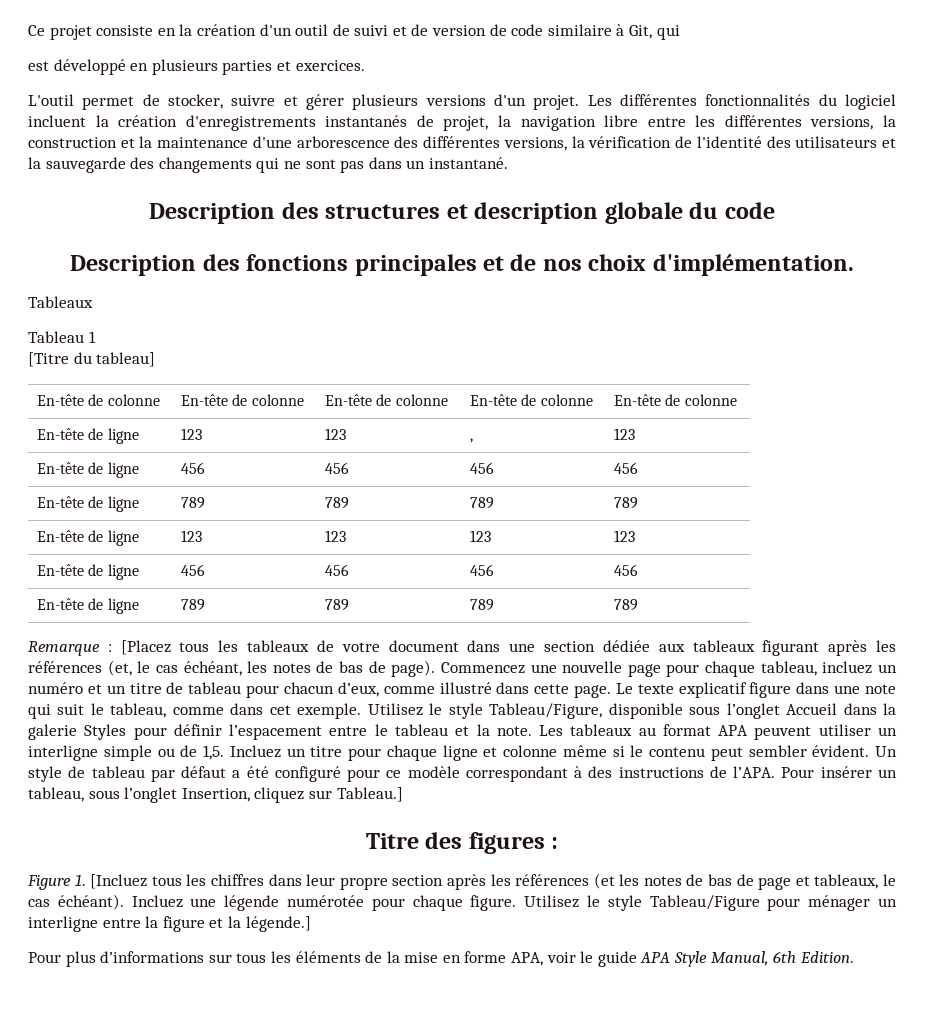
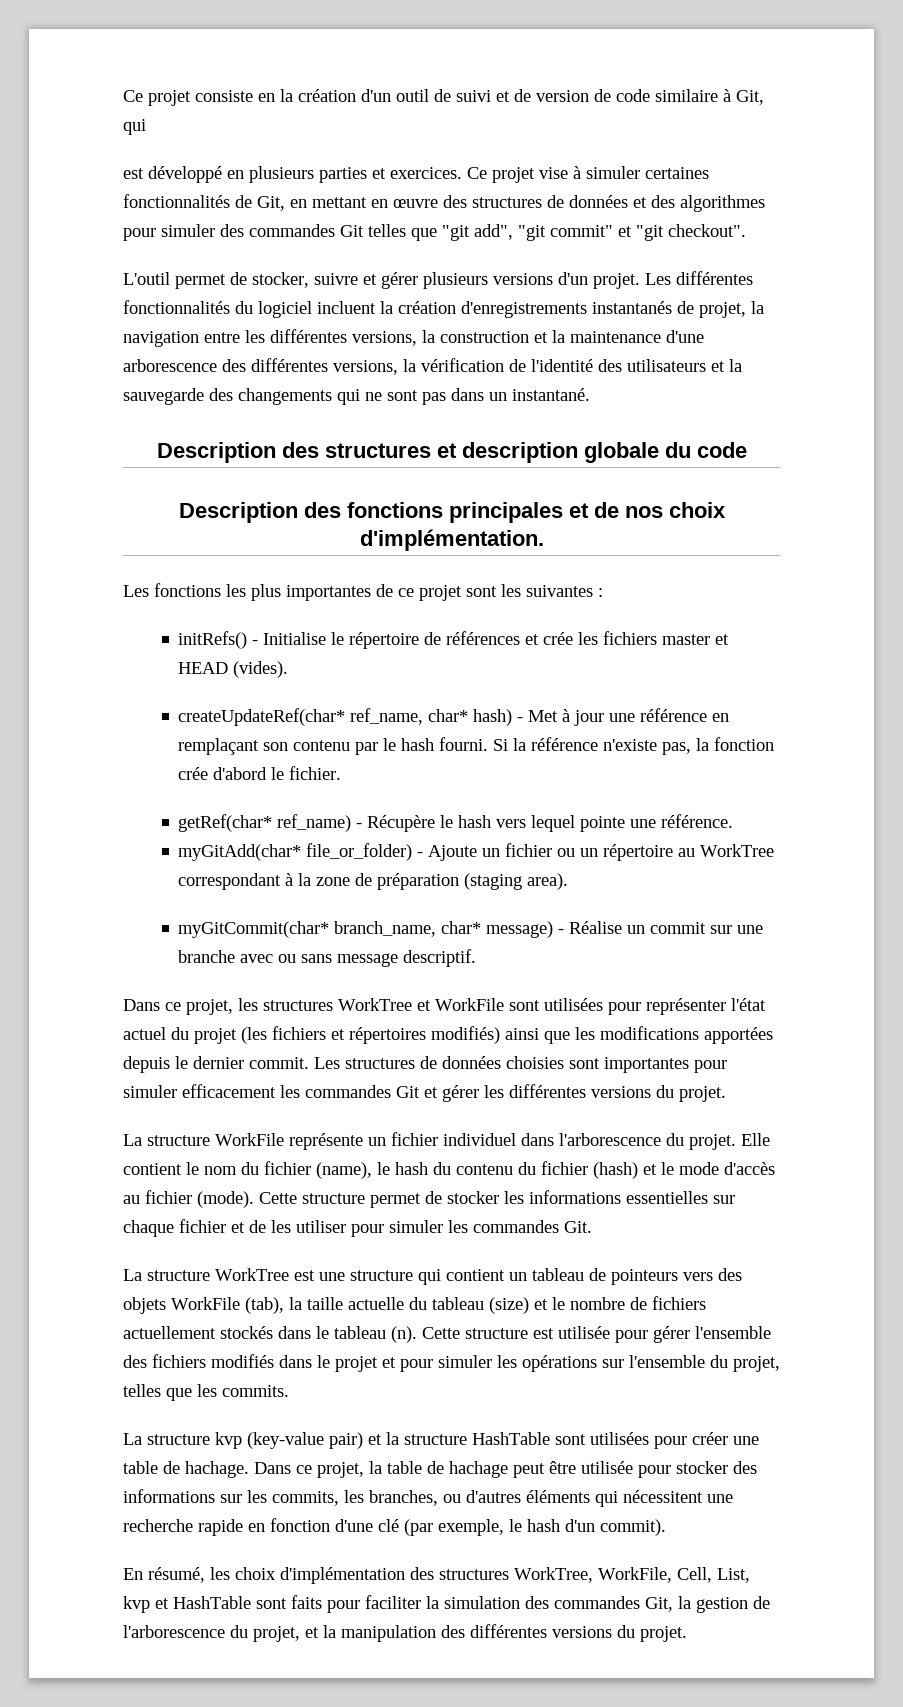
+ Ce projet vise à simuler certaines fonctionnalités de Git, en mettant en œuvre des structures de données et des algorithmes pour simuler des commandes Git telles que "git add", "git commit" et "git checkout".
- Les différentes fonctionnalités du logiciel incluent la création d'enregistrements instantanés de projet, la navigation libre entre les différentes versions, la construction et la maintenance d'une arborescence des différentes versions, la vérification de l'identité des utilisateurs et la sauvegarde des changements qui ne sont pas dans un instantané.
+ Les différentes fonctionnalités du logiciel incluent la création d'enregistrements instantanés de projet, la navigation entre les différentes versions, la construction et la maintenance d'une arborescence des différentes versions, la vérification de l'identité des utilisateurs et la sauvegarde des changements qui ne sont pas dans un instantané.
- Tableaux
- Tableau 1
- [Titre du tableau]
- En-tête de colonne | En-tête de colonne | En-tête de colonne | En-tête de colonne | En-tête de colonne
- En-tête de ligne | 123 | 123 | , | 123
- En-tête de ligne | 456 | 456 | 456 | 456
- En-tête de ligne | 789 | 789 | 789 | 789
- En-tête de ligne | 123 | 123 | 123 | 123
- En-tête de ligne | 456 | 456 | 456 | 456
- En-tête de ligne | 789 | 789 | 789 | 789
- Remarque : [Placez tous les tableaux de votre document dans une section dédiée aux tableaux figurant après les références (et, le cas échéant, les notes de bas de page). Commencez une nouvelle page pour chaque tableau, incluez un numéro et un titre de tableau pour chacun d’eux, comme illustré dans cette page. Le texte explicatif figure dans une note qui suit le tableau, comme dans cet exemple. Utilisez le style Tableau/Figure, disponible sous l’onglet Accueil dans la galerie Styles pour définir l’espacement entre le tableau et la note. Les tableaux au format APA peuvent utiliser un interligne simple ou de 1,5. Incluez un titre pour chaque ligne et colonne même si le contenu peut sembler évident. Un style de tableau par défaut a été configuré pour ce modèle correspondant à des instructions de l’APA. Pour insérer un tableau, sous l’onglet Insertion, cliquez sur Tableau.]
- Titre des figures :
- Figure 1. [Incluez tous les chiffres dans leur propre section après les références (et les notes de bas de page et tableaux, le cas échéant). Incluez une légende numérotée pour chaque figure. Utilisez le style Tableau/Figure pour ménager un interligne entre la figure et la légende.]
- Pour plus d’informations sur tous les éléments de la mise en forme APA, voir le guide APA Style Manual, 6th Edition.
+ Les fonctions les plus importantes de ce projet sont les suivantes :
+ initRefs() - Initialise le répertoire de références et crée les fichiers master et HEAD (vides).
+ createUpdateRef(char* ref_name, char* hash) - Met à jour une référence en remplaçant son contenu par le hash fourni. Si la référence n'existe pas, la fonction crée d'abord le fichier.
+ getRef(char* ref_name) - Récupère le hash vers lequel pointe une référence.
+ myGitAdd(char* file_or_folder) - Ajoute un fichier ou un répertoire au WorkTree correspondant à la zone de préparation (staging area).
+ myGitCommit(char* branch_name, char* message) - Réalise un commit sur une branche avec ou sans message descriptif.
+ Dans ce projet, les structures WorkTree et WorkFile sont utilisées pour représenter l'état actuel du projet (les fichiers et répertoires modifiés) ainsi que les modifications apportées depuis le dernier commit. Les structures de données choisies sont importantes pour simuler efficacement les commandes Git et gérer les différentes versions du projet.
+ La structure WorkFile représente un fichier individuel dans l'arborescence du projet. Elle contient le nom du fichier (name), le hash du contenu du fichier (hash) et le mode d'accès au fichier (mode). Cette structure permet de stocker les informations essentielles sur chaque fichier et de les utiliser pour simuler les commandes Git.
+ La structure WorkTree est une structure qui contient un tableau de pointeurs vers des objets WorkFile (tab), la taille actuelle du tableau (size) et le nombre de fichiers actuellement stockés dans le tableau (n). Cette structure est utilisée pour gérer l'ensemble des fichiers modifiés dans le projet et pour simuler les opérations sur l'ensemble du projet, telles que les commits.
+ La structure kvp (key-value pair) et la structure HashTable sont utilisées pour créer une table de hachage. Dans ce projet, la table de hachage peut être utilisée pour stocker des informations sur les commits, les branches, ou d'autres éléments qui nécessitent une recherche rapide en fonction d'une clé (par exemple, le hash d'un commit).
+ En résumé, les choix d'implémentation des structures WorkTree, WorkFile, Cell, List, kvp et HashTable sont faits pour faciliter la simulation des commandes Git, la gestion de l'arborescence du projet, et la manipulation des différentes versions du projet.

